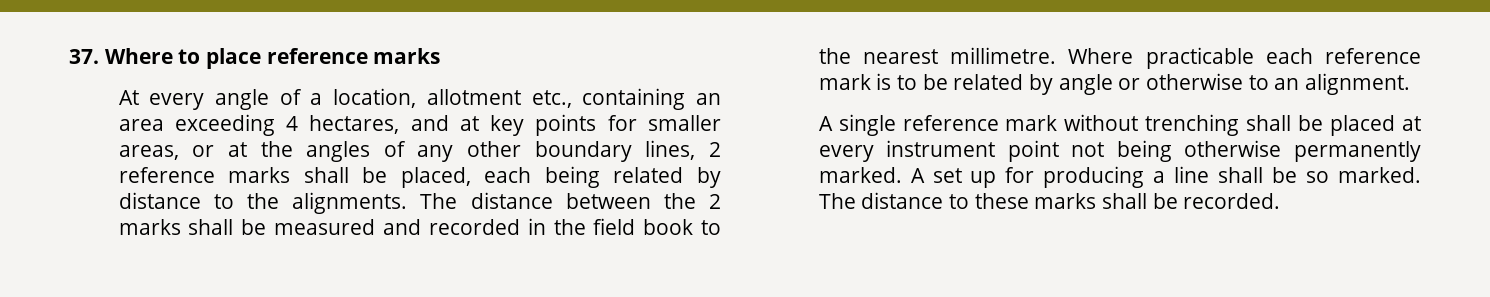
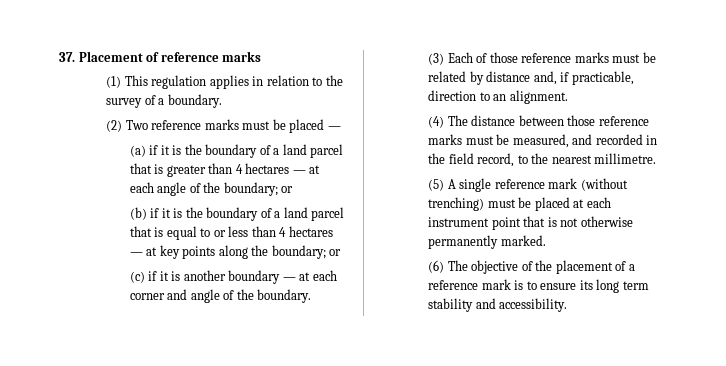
- 37. Where to place reference marks
+ 37. Placement of reference marks
- At every angle of a location, allotment etc., containing an area exceeding 4 hectares, and at key points for smaller areas, or at the angles of any other boundary lines, 2 reference marks shall be placed, each being related by distance to the alignments. The distance between the 2 marks shall be measured and recorded in the field book to the nearest millimetre. Where practicable each reference mark is to be related by angle or otherwise to an alignment.
- A single reference mark without trenching shall be placed at every instrument point not being otherwise permanently marked. A set up for producing a line shall be so marked. The distance to these marks shall be recorded.
+ (1) This regulation applies in relation to the survey of a boundary.
+ (2) Two reference marks must be placed —
+ (a) if it is the boundary of a land parcel that is greater than 4 hectares — at each angle of the boundary; or
+ (b) if it is the boundary of a land parcel that is equal to or less than 4 hectares — at key points along the boundary; or
+ (c) if it is another boundary — at each corner and angle of the boundary.
+ (3) Each of those reference marks must be related by distance and, if practicable, direction to an alignment.
+ (4) The distance between those reference marks must be measured, and recorded in the field record, to the nearest millimetre.
+ (5) A single reference mark (without trenching) must be placed at each instrument point that is not otherwise permanently marked.
+ (6) The objective of the placement of a reference mark is to ensure its long term stability and accessibility.

